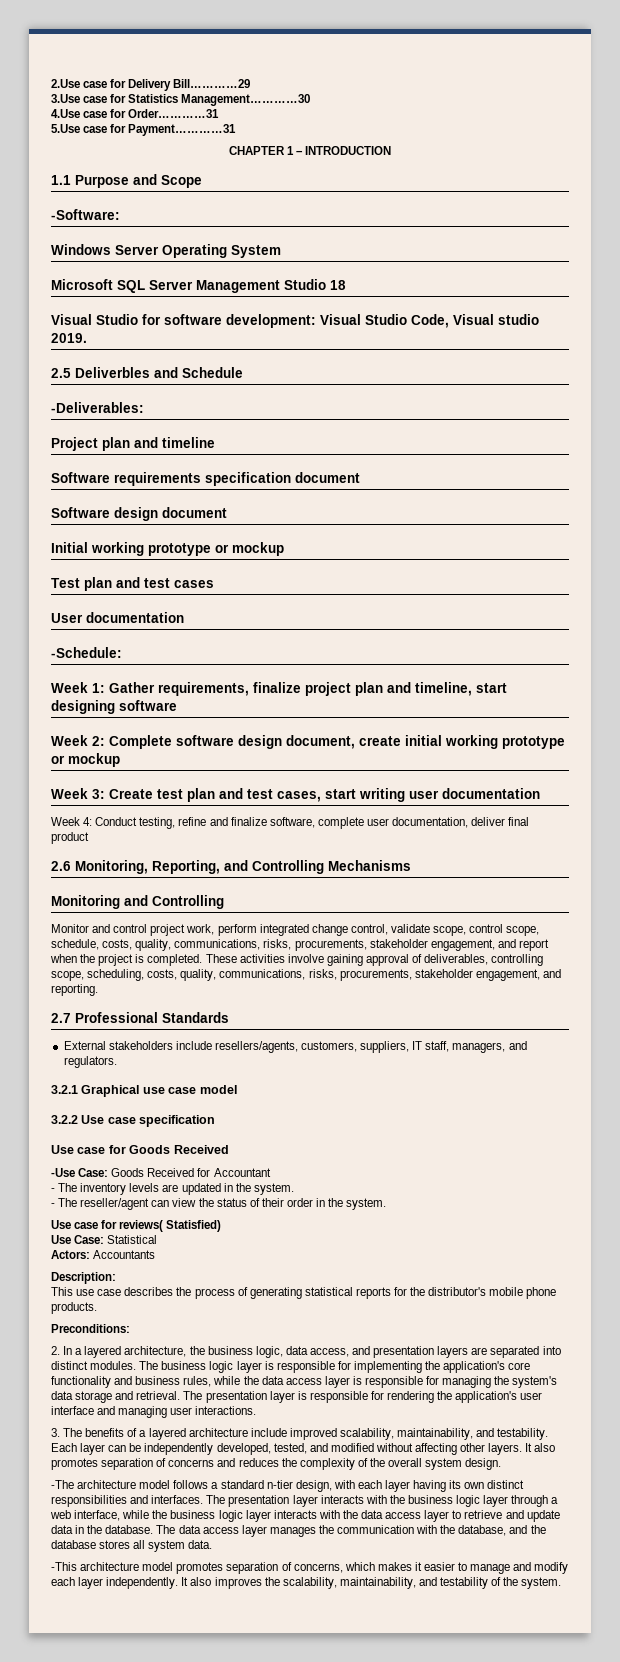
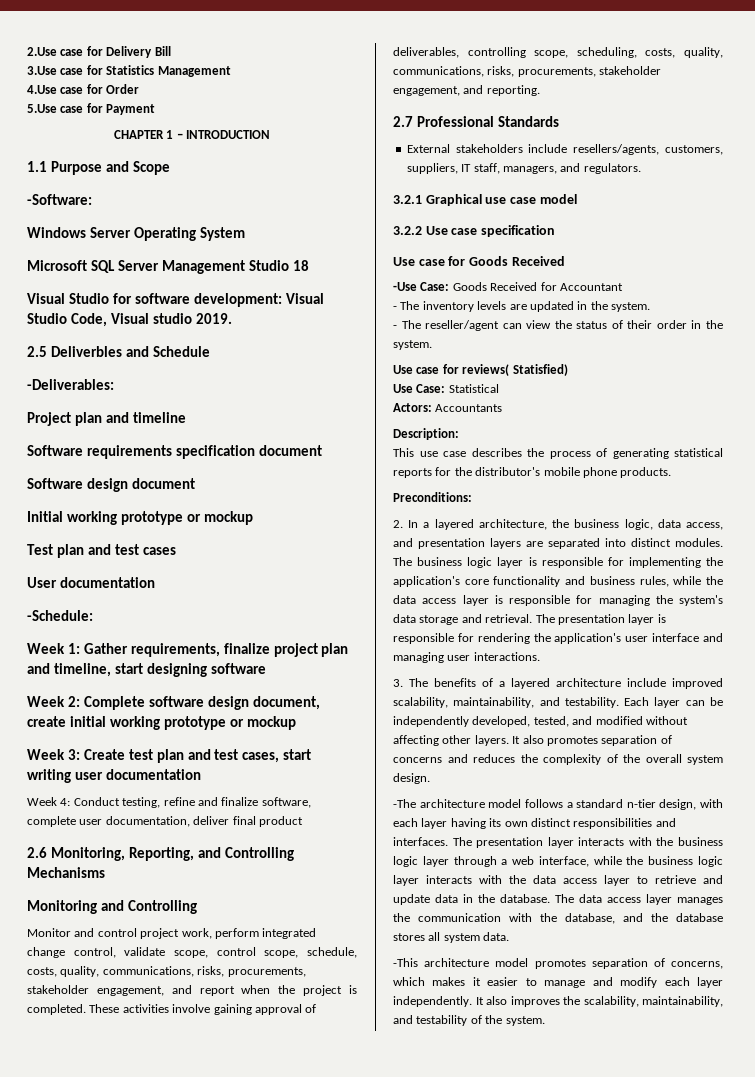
- 2.Use case for Delivery Bill…………29
+ 2.Use case for Delivery Bill
- 3.Use case for Statistics Management…………30
+ 3.Use case for Statistics Management
- 4.Use case for Order…………31
+ 4.Use case for Order
- 5.Use case for Payment…………31
+ 5.Use case for Payment

